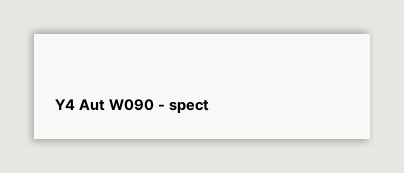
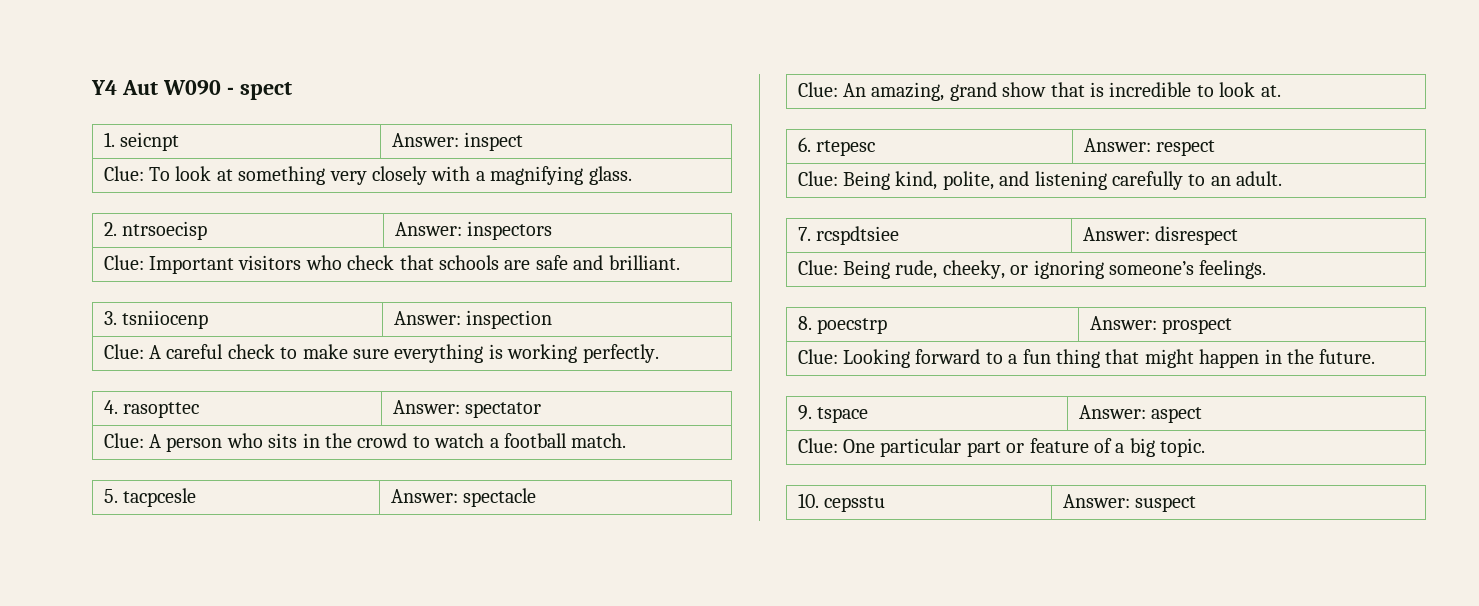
+ 1. seicnpt | Answer: inspect
+ Clue: To look at something very closely with a magnifying glass.
+ 2. ntrsoecisp | Answer: inspectors
+ Clue: Important visitors who check that schools are safe and brilliant.
+ 3. tsniiocenp | Answer: inspection
+ Clue: A careful check to make sure everything is working perfectly.
+ 4. rasopttec | Answer: spectator
+ Clue: A person who sits in the crowd to watch a football match.
+ 5. tacpcesle | Answer: spectacle
+ Clue: An amazing, grand show that is incredible to look at.
+ 6. rtepesc | Answer: respect
+ Clue: Being kind, polite, and listening carefully to an adult.
+ 7. rcspdtsiee | Answer: disrespect
+ Clue: Being rude, cheeky, or ignoring someone’s feelings.
+ 8. poecstrp | Answer: prospect
+ Clue: Looking forward to a fun thing that might happen in the future.
+ 9. tspace | Answer: aspect
+ Clue: One particular part or feature of a big topic.
+ 10. cepsstu | Answer: suspect

